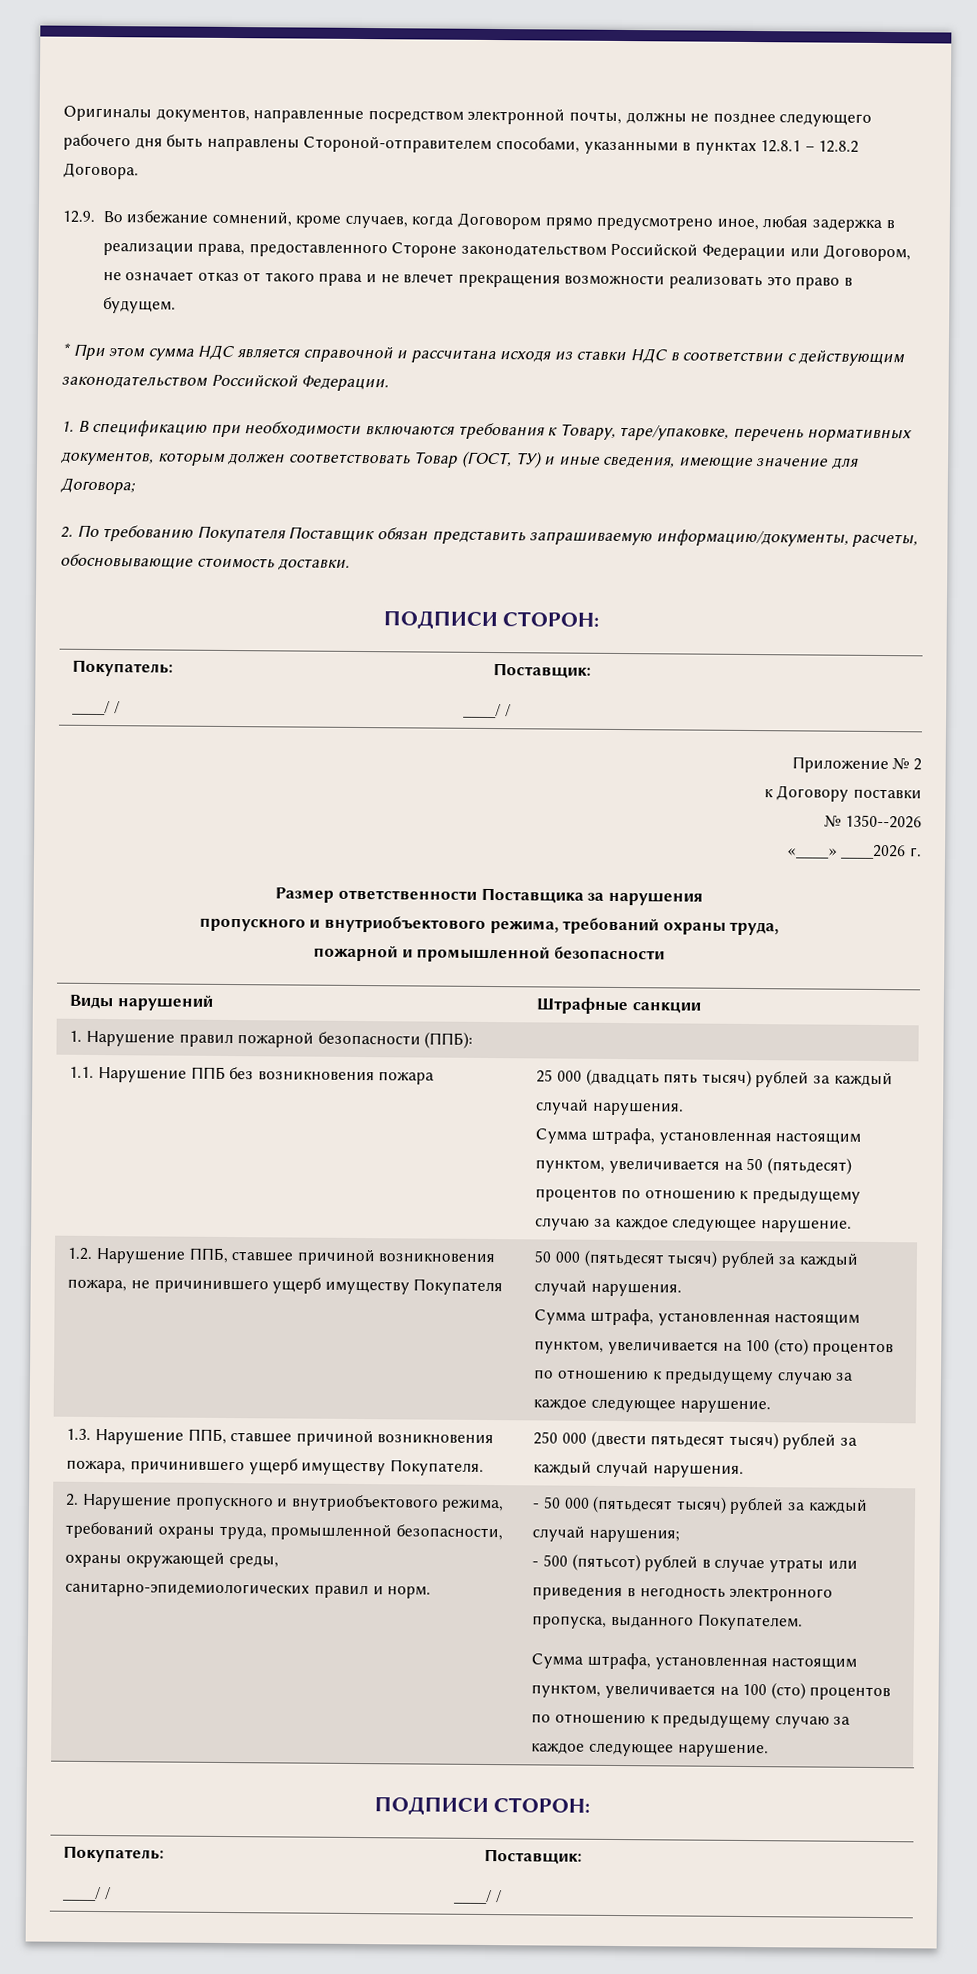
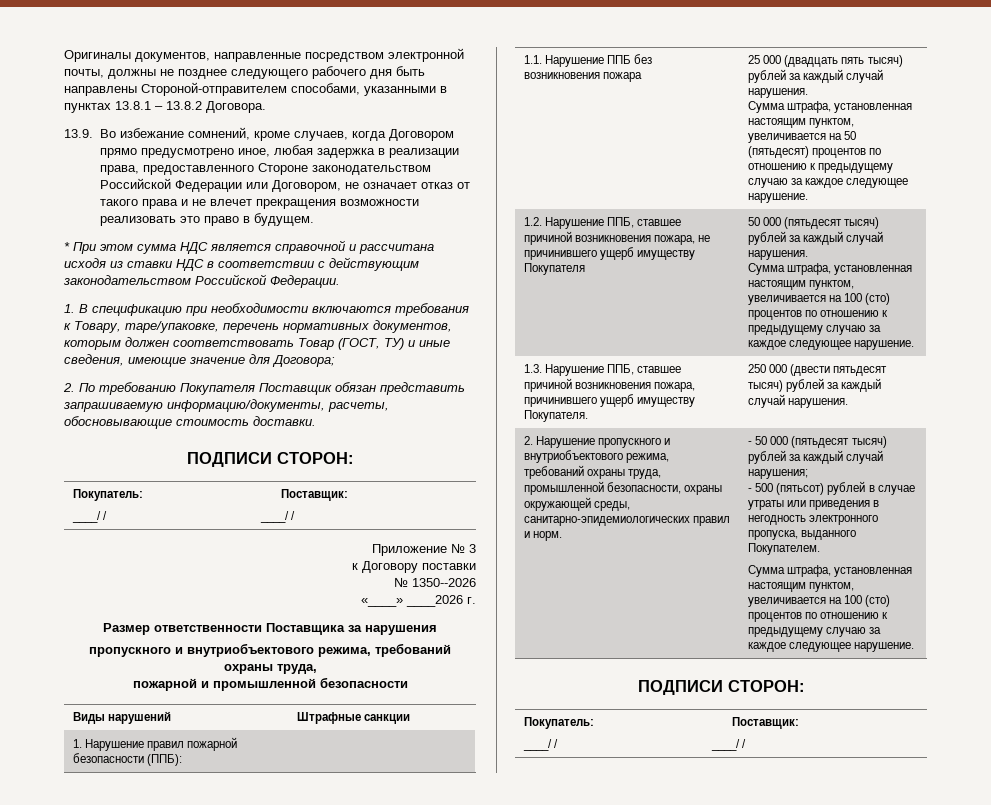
- Оригиналы документов, направленные посредством электронной почты, должны не позднее следующего рабочего дня быть направлены Стороной-отправителем способами, указанными в пунктах 12.8.1 – 12.8.2 Договора.
+ Оригиналы документов, направленные посредством электронной почты, должны не позднее следующего рабочего дня быть направлены Стороной-отправителем способами, указанными в пунктах 13.8.1 – 13.8.2 Договора.
- 12.9. Во избежание сомнений, кроме случаев, когда Договором прямо предусмотрено иное, любая задержка в реализации права, предоставленного Стороне законодательством Российской Федерации или Договором, не означает отказ от такого права и не влечет прекращения возможности реализовать это право в будущем.
+ 13.9. Во избежание сомнений, кроме случаев, когда Договором прямо предусмотрено иное, любая задержка в реализации права, предоставленного Стороне законодательством Российской Федерации или Договором, не означает отказ от такого права и не влечет прекращения возможности реализовать это право в будущем.
- Приложение № 2
+ Приложение № 3

